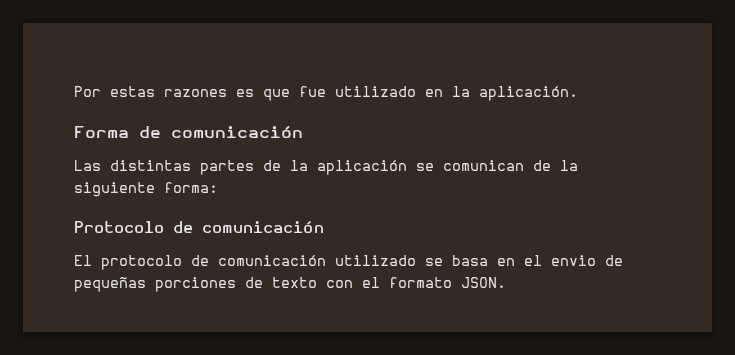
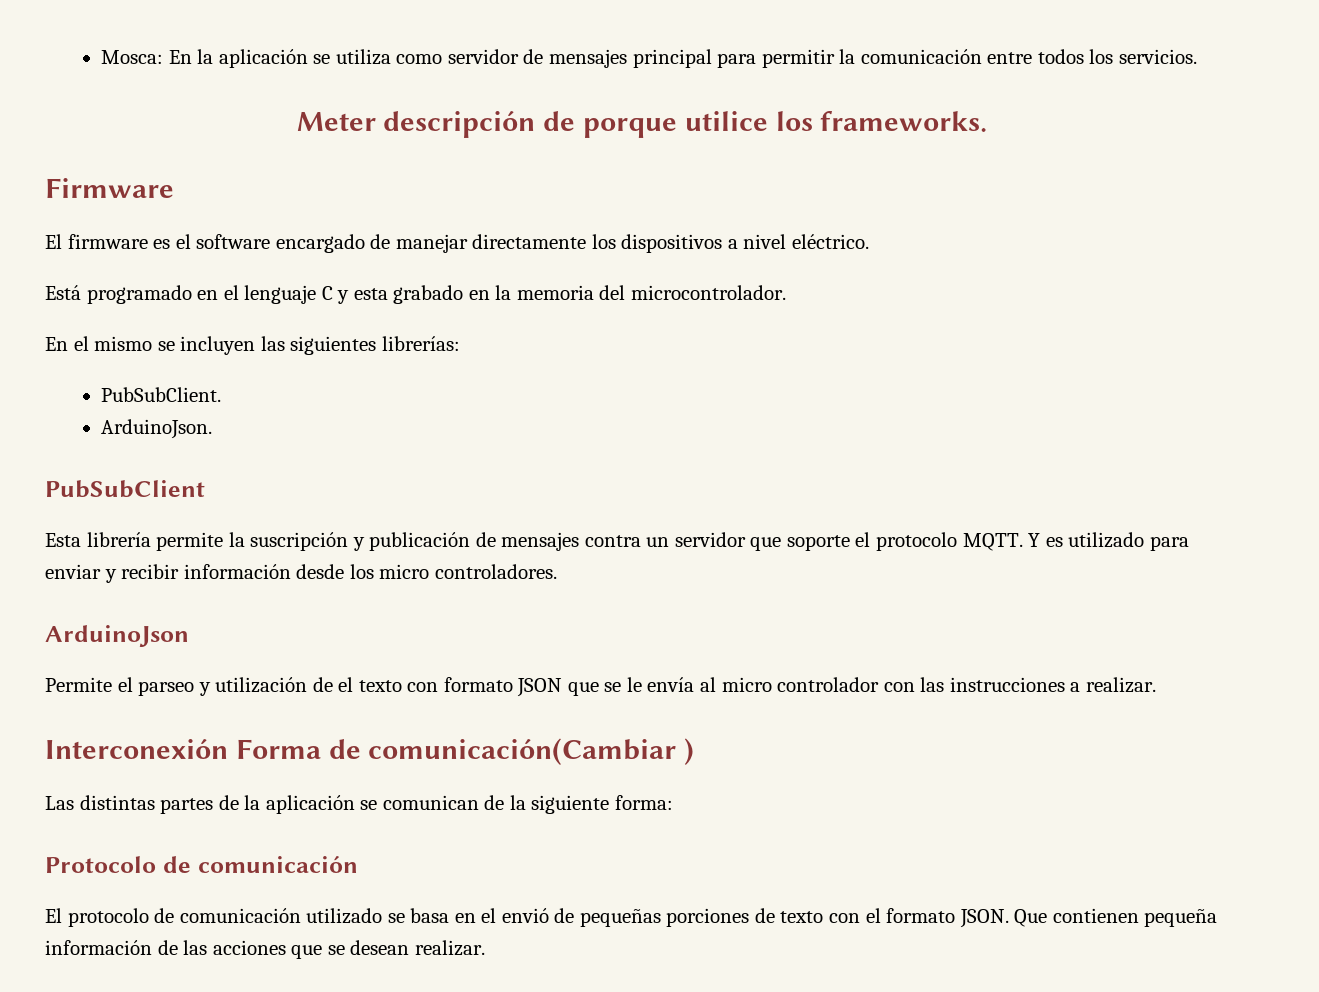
- Por estas razones es que fue utilizado en la aplicación.
- Forma de comunicación
+ Mosca: En la aplicación se utiliza como servidor de mensajes principal para permitir la comunicación entre todos los servicios.
+ Meter descripción de porque utilice los frameworks.
+ Firmware
+ El firmware es el software encargado de manejar directamente los dispositivos a nivel eléctrico.
+ Está programado en el lenguaje C y esta grabado en la memoria del microcontrolador.
+ En el mismo se incluyen las siguientes librerías:
+ PubSubClient.
+ ArduinoJson.
+ PubSubClient
+ Esta librería permite la suscripción y publicación de mensajes contra un servidor que soporte el protocolo MQTT. Y es utilizado para enviar y recibir información desde los micro controladores.
+ ArduinoJson
+ Permite el parseo y utilización de el texto con formato JSON que se le envía al micro controlador con las instrucciones a realizar.
+ Interconexión Forma de comunicación(Cambiar )
- El protocolo de comunicación utilizado se basa en el envio de pequeñas porciones de texto con el formato JSON.
+ El protocolo de comunicación utilizado se basa en el envió de pequeñas porciones de texto con el formato JSON.
+ Que contienen pequeña información de las acciones que se desean realizar.

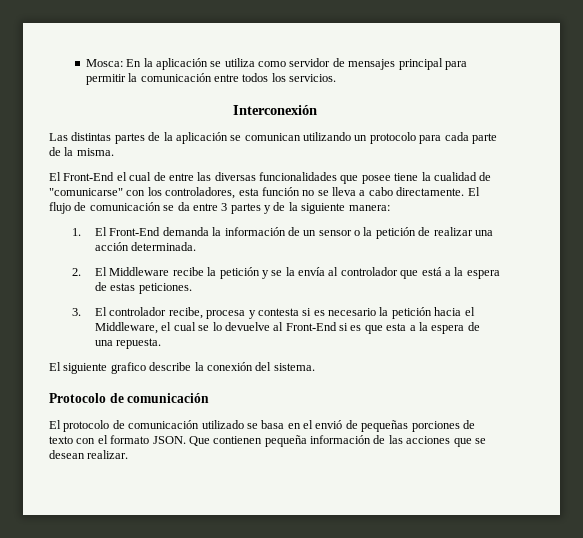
- Meter descripción de porque utilice los frameworks.
- Firmware
- El firmware es el software encargado de manejar directamente los dispositivos a nivel eléctrico.
- Está programado en el lenguaje C y esta grabado en la memoria del microcontrolador.
- En el mismo se incluyen las siguientes librerías:
- PubSubClient.
- ArduinoJson.
- PubSubClient
- Esta librería permite la suscripción y publicación de mensajes contra un servidor que soporte el protocolo MQTT. Y es utilizado para enviar y recibir información desde los micro controladores.
- ArduinoJson
- Permite el parseo y utilización de el texto con formato JSON que se le envía al micro controlador con las instrucciones a realizar.
- Interconexión Forma de comunicación(Cambiar )
+ Interconexión
- Las distintas partes de la aplicación se comunican de la siguiente forma:
+ Las distintas partes de la aplicación se comunican utilizando un protocolo para cada parte de la misma.
+ El Front-End el cual de entre las diversas funcionalidades que posee tiene la cualidad de "comunicarse" con los controladores, esta función no se lleva a cabo directamente. El flujo de comunicación se da entre 3 partes y de la siguiente manera:
+ 1. El Front-End demanda la información de un sensor o la petición de realizar una acción determinada.
+ 2. El Middleware recibe la petición y se la envía al controlador que está a la espera de estas peticiones.
+ 3. El controlador recibe, procesa y contesta si es necesario la petición hacia el Middleware, el cual se lo devuelve al Front-End si es que esta a la espera de una repuesta.
+ El siguiente grafico describe la conexión del sistema.

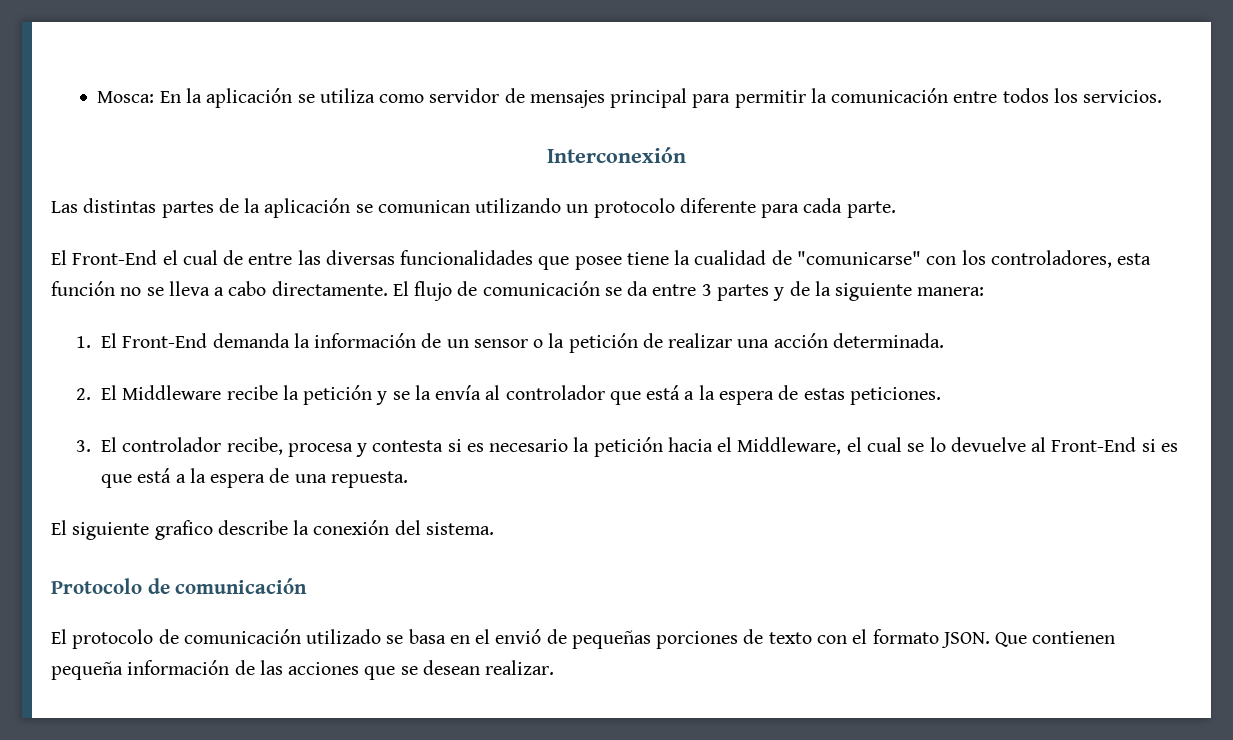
- Las distintas partes de la aplicación se comunican utilizando un protocolo para cada parte de la misma.
+ Las distintas partes de la aplicación se comunican utilizando un protocolo diferente para cada parte.
- 3. El controlador recibe, procesa y contesta si es necesario la petición hacia el Middleware, el cual se lo devuelve al Front-End si es que esta a la espera de una repuesta.
+ 3. El controlador recibe, procesa y contesta si es necesario la petición hacia el Middleware, el cual se lo devuelve al Front-End si es que está a la espera de una repuesta.

